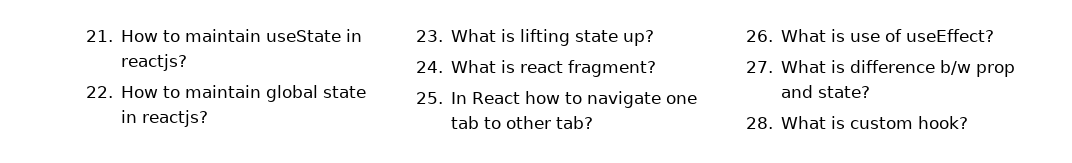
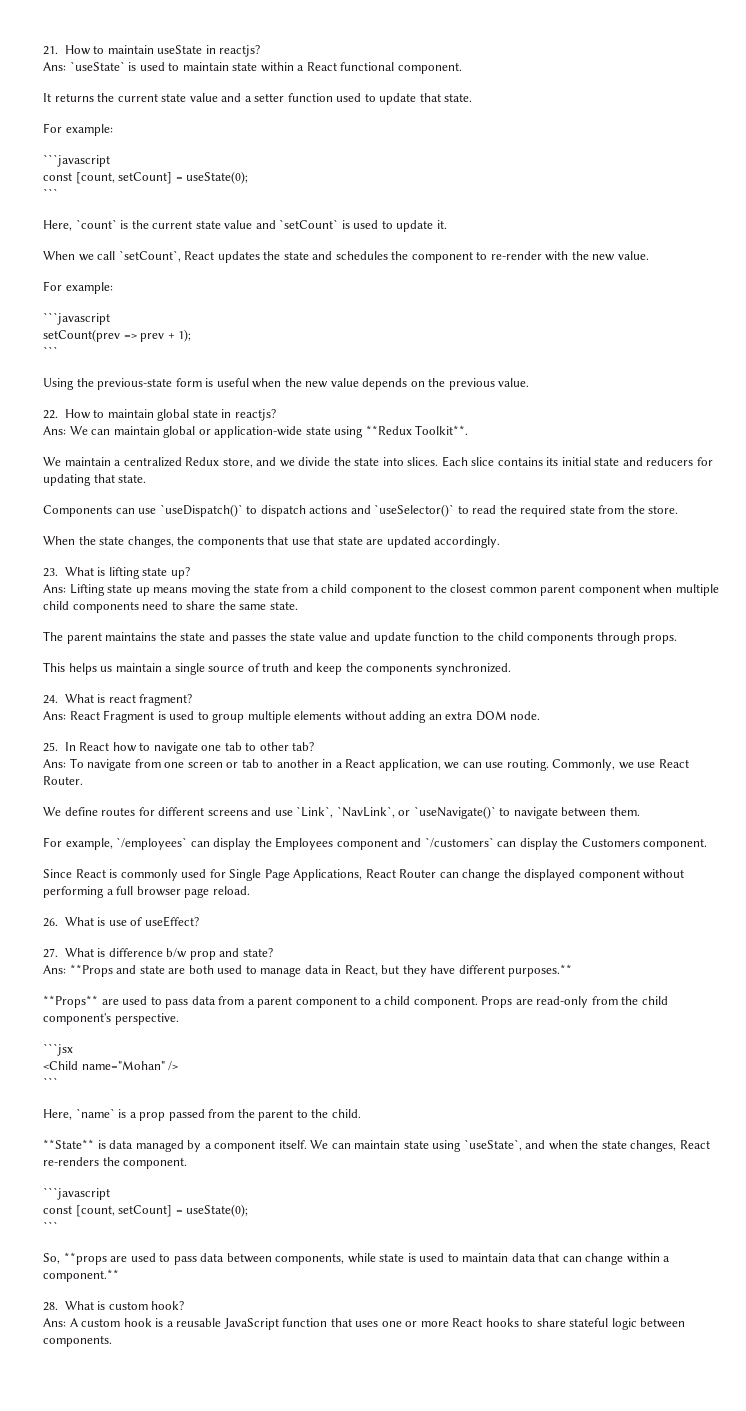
+ Ans: `useState` is used to maintain state within a React functional component.
+ It returns the current state value and a setter function used to update that state.
+ For example:
+ ```javascript
+ const [count, setCount] = useState(0);
+ ```
+ Here, `count` is the current state value and `setCount` is used to update it.
+ When we call `setCount`, React updates the state and schedules the component to re-render with the new value.
+ For example:
+ ```javascript
+ setCount(prev => prev + 1);
+ ```
+ Using the previous-state form is useful when the new value depends on the previous value.
+ Ans: We can maintain global or application-wide state using **Redux Toolkit**.
+ We maintain a centralized Redux store, and we divide the state into slices. Each slice contains its initial state and reducers for updating that state.
+ Components can use `useDispatch()` to dispatch actions and `useSelector()` to read the required state from the store.
+ When the state changes, the components that use that state are updated accordingly.
+ Ans: Lifting state up means moving the state from a child component to the closest common parent component when multiple child components need to share the same state.
+ The parent maintains the state and passes the state value and update function to the child components through props.
+ This helps us maintain a single source of truth and keep the components synchronized.
+ Ans: React Fragment is used to group multiple elements without adding an extra DOM node.
+ Ans: To navigate from one screen or tab to another in a React application, we can use routing. Commonly, we use React Router.
+ We define routes for different screens and use `Link`, `NavLink`, or `useNavigate()` to navigate between them.
+ For example, `/employees` can display the Employees component and `/customers` can display the Customers component.
+ Since React is commonly used for Single Page Applications, React Router can change the displayed component without performing a full browser page reload.
+ Ans: **Props and state are both used to manage data in React, but they have different purposes.**
+ **Props** are used to pass data from a parent component to a child component. Props are read-only from the child component's perspective.
+ ```jsx
+ <Child name="Mohan" />
+ ```
+ Here, `name` is a prop passed from the parent to the child.
+ **State** is data managed by a component itself. We can maintain state using `useState`, and when the state changes, React re-renders the component.
+ ```javascript
+ const [count, setCount] = useState(0);
+ ```
+ So, **props are used to pass data between components, while state is used to maintain data that can change within a component.**
+ Ans: A custom hook is a reusable JavaScript function that uses one or more React hooks to share stateful logic between components.

